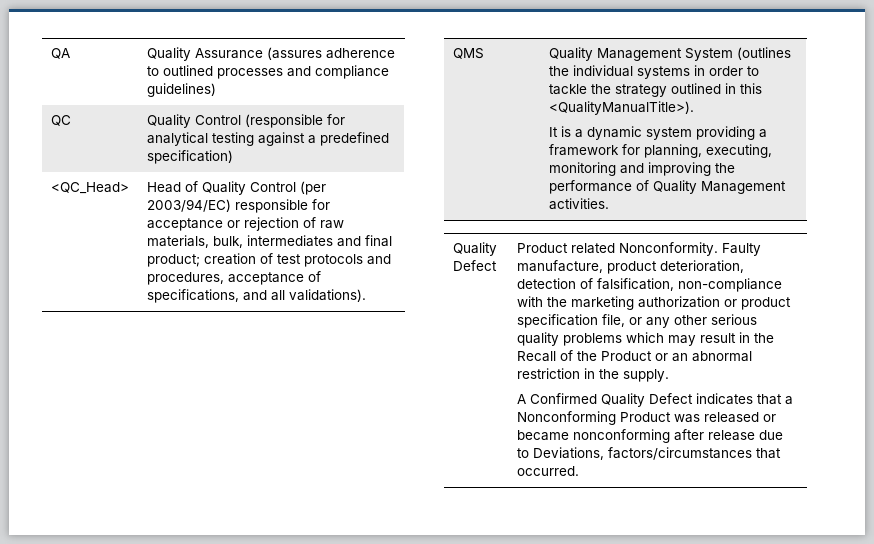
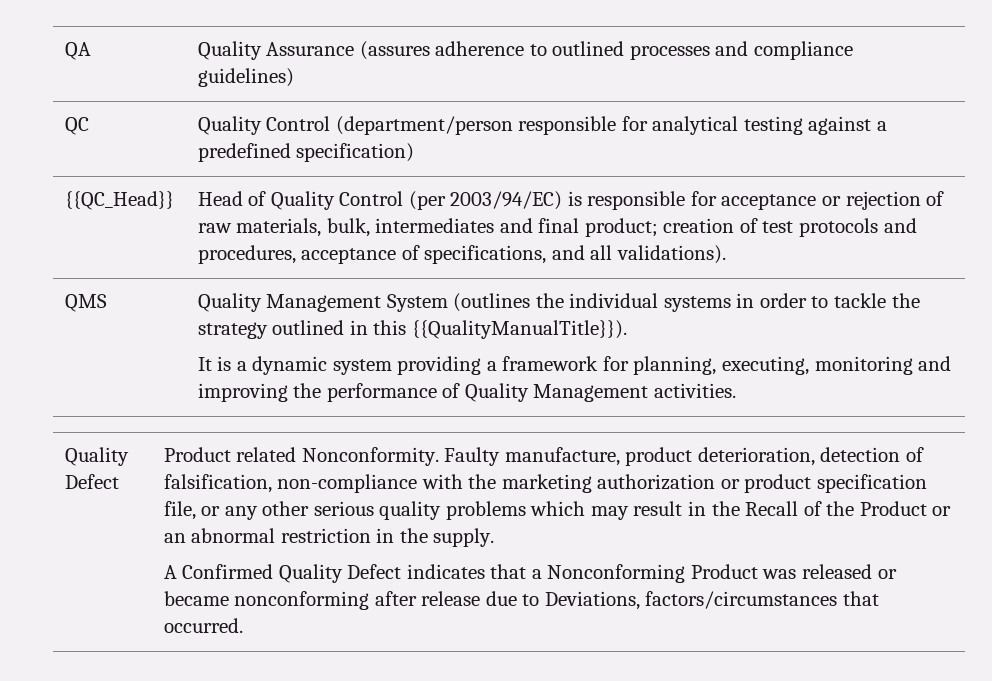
- QC | Quality Control (responsible for analytical testing against a predefined specification)
+ QC | Quality Control (department/person responsible for analytical testing against a predefined specification)
- <QC_Head> | Head of Quality Control (per 2003/94/EC) responsible for acceptance or rejection of raw materials, bulk, intermediates and final product; creation of test protocols and procedures, acceptance of specifications, and all validations).
+ {{QC_Head}} | Head of Quality Control (per 2003/94/EC) is responsible for acceptance or rejection of raw materials, bulk, intermediates and final product; creation of test protocols and procedures, acceptance of specifications, and all validations).
- QMS | Quality Management System (outlines the individual systems in order to tackle the strategy outlined in this <QualityManualTitle>).
+ QMS | Quality Management System (outlines the individual systems in order to tackle the strategy outlined in this {{QualityManualTitle}}).

